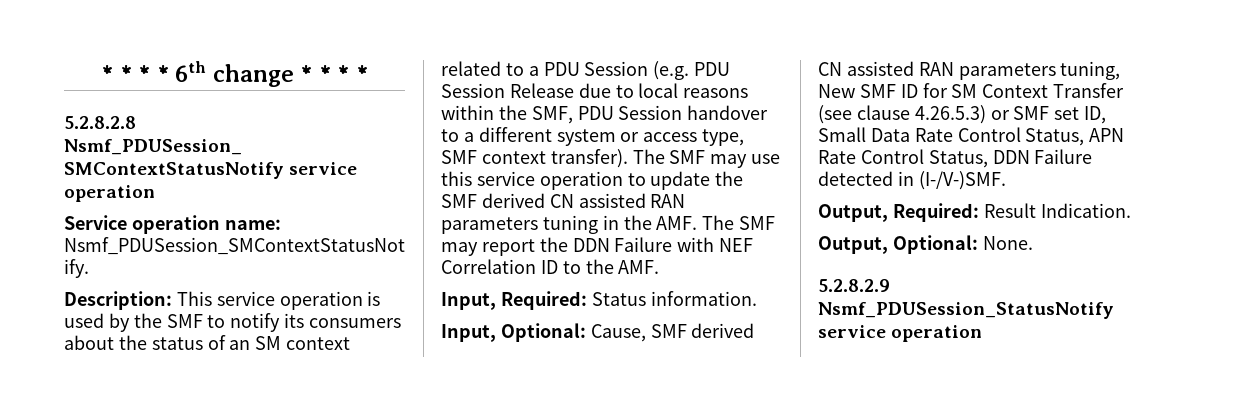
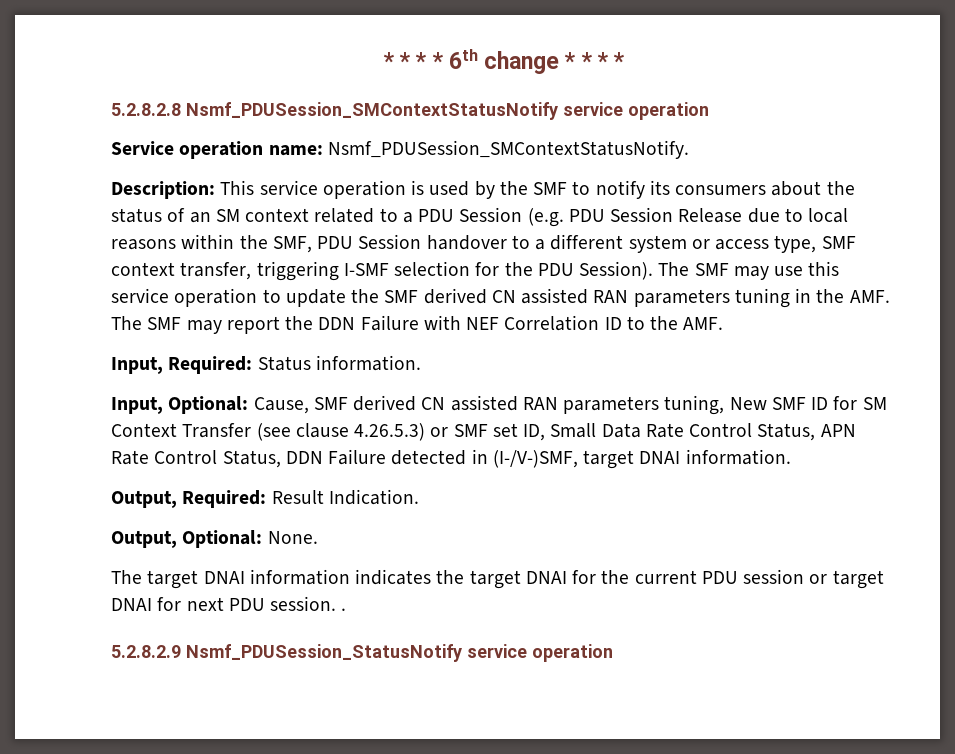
- Description: This service operation is used by the SMF to notify its consumers about the status of an SM context related to a PDU Session (e.g. PDU Session Release due to local reasons within the SMF, PDU Session handover to a different system or access type, SMF context transfer).
+ Description: This service operation is used by the SMF to notify its consumers about the status of an SM context related to a PDU Session (e.g. PDU Session Release due to local reasons within the SMF, PDU Session handover to a different system or access type, SMF context transfer, triggering I-SMF selection for the PDU Session).
- Input, Optional: Cause, SMF derived CN assisted RAN parameters tuning, New SMF ID for SM Context Transfer (see clause 4.26.5.3) or SMF set ID, Small Data Rate Control Status, APN Rate Control Status, DDN Failure detected in (I-/V-)SMF.
+ Input, Optional: Cause, SMF derived CN assisted RAN parameters tuning, New SMF ID for SM Context Transfer (see clause 4.26.5.3) or SMF set ID, Small Data Rate Control Status, APN Rate Control Status, DDN Failure detected in (I-/V-)SMF, target DNAI information.
+ The target DNAI information indicates the target DNAI for the current PDU session or target DNAI for next PDU session. .

